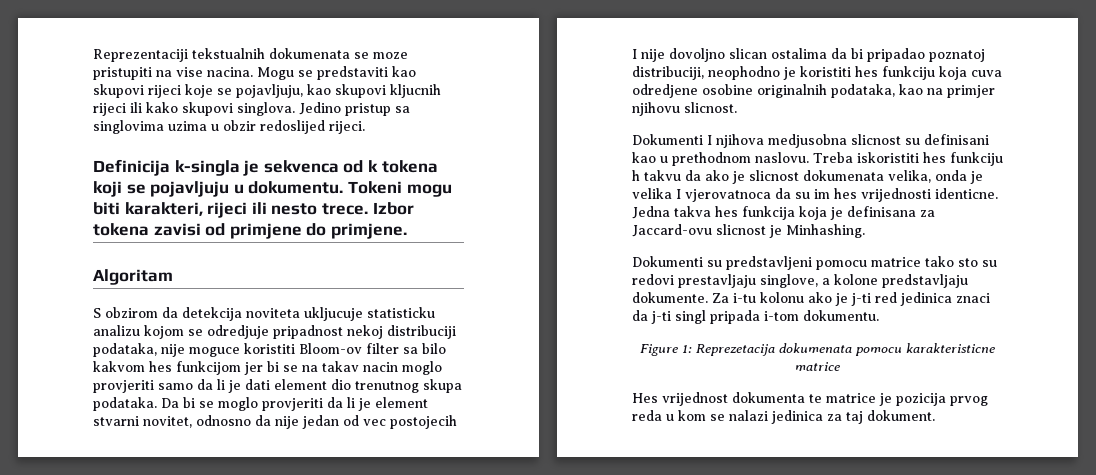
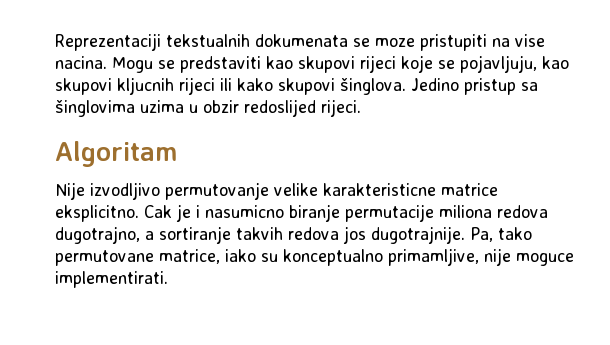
- Mogu se predstaviti kao skupovi rijeci koje se pojavljuju, kao skupovi kljucnih rijeci ili kako skupovi singlova.
+ Mogu se predstaviti kao skupovi rijeci koje se pojavljuju, kao skupovi kljucnih rijeci ili kako skupovi šinglova.
- Jedino pristup sa singlovima uzima u obzir redoslijed rijeci.
+ Jedino pristup sa šinglovima uzima u obzir redoslijed rijeci.
- Definicija k-singla je sekvenca od k tokena koji se pojavljuju u dokumentu. Tokeni mogu biti karakteri, rijeci ili nesto trece. Izbor tokena zavisi od primjene do primjene.
  Algoritam
- S obzirom da detekcija noviteta ukljucuje statisticku analizu kojom se odredjuje pripadnost nekoj distribuciji podataka, nije moguce koristiti Bloom-ov filter sa bilo kakvom hes funkcijom jer bi se na takav nacin moglo provjeriti samo da li je dati element dio trenutnog skupa podataka. Da bi se moglo provjeriti da li je element stvarni novitet, odnosno da nije jedan od vec postojecih I nije dovoljno slican ostalima da bi pripadao poznatoj distribuciji, neophodno je koristiti hes funkciju koja cuva odredjene osobine originalnih podataka, kao na primjer njihovu slicnost.
- Dokumenti I njihova medjusobna slicnost su definisani kao u prethodnom naslovu. Treba iskoristiti hes funkciju h takvu da ako je slicnost dokumenata velika, onda je velika I vjerovatnoca da su im hes vrijednosti identicne. Jedna takva hes funkcija koja je definisana za Jaccard-ovu slicnost je Minhashing.
- Dokumenti su predstavljeni pomocu matrice tako sto su redovi prestavljaju singlove, a kolone predstavljaju dokumente. Za i-tu kolonu ako je j-ti red jedinica znaci da j-ti singl pripada i-tom dokumentu.
- Figure 1: Reprezetacija dokumenata pomocu karakteristicne matrice
- Hes vrijednost dokumenta te matrice je pozicija prvog reda u kom se nalazi jedinica za taj dokument.
+ Nije izvodljivo permutovanje velike karakteristicne matrice eksplicitno. Cak je i nasumicno biranje permutacije miliona redova dugotrajno, a sortiranje takvih redova jos dugotrajnije. Pa, tako permutovane matrice, iako su konceptualno primamljive, nije moguce implementirati.

